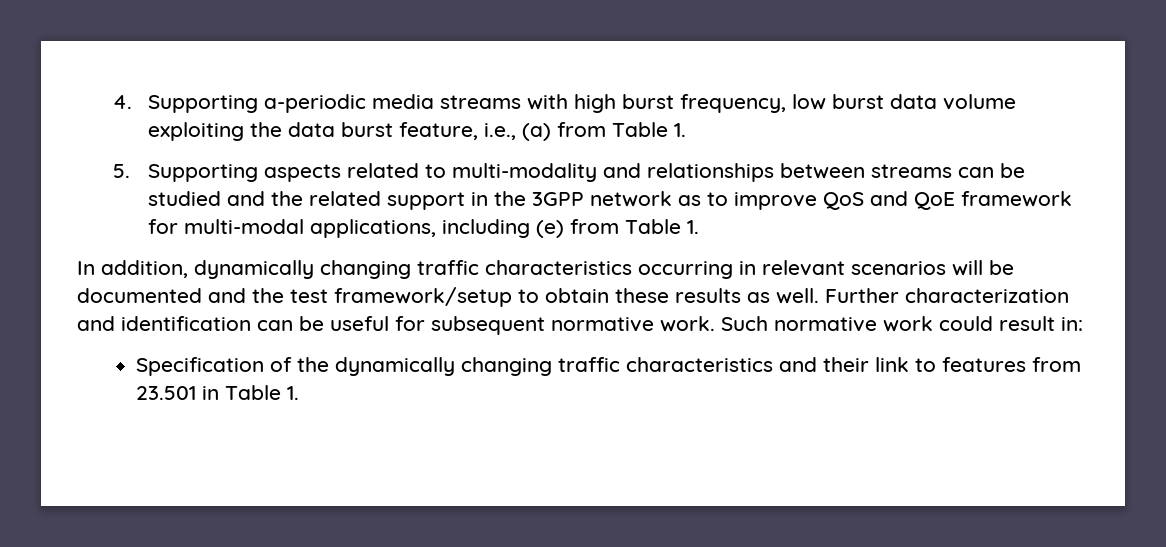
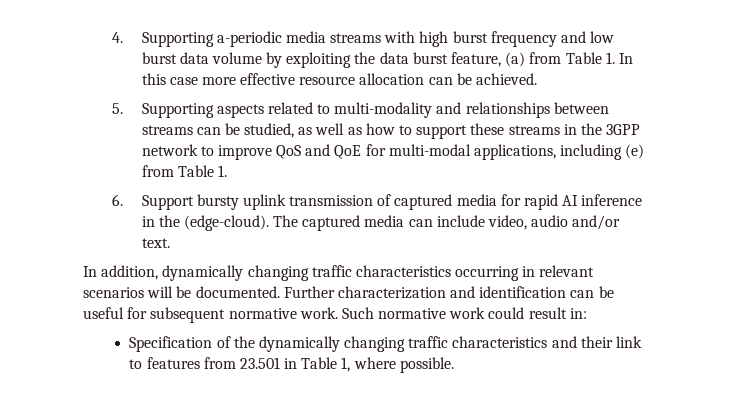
- 4. Supporting a-periodic media streams with high burst frequency, low burst data volume exploiting the data burst feature, i.e., (a) from Table 1.
+ 4. Supporting a-periodic media streams with high burst frequency and low burst data volume by exploiting the data burst feature, (a) from Table 1. In this case more effective resource allocation can be achieved.
- 5. Supporting aspects related to multi-modality and relationships between streams can be studied and the related support in the 3GPP network as to improve QoS and QoE framework for multi-modal applications, including (e) from Table 1.
+ 5. Supporting aspects related to multi-modality and relationships between streams can be studied, as well as how to support these streams in the 3GPP network to improve QoS and QoE for multi-modal applications, including (e) from Table 1.
+ 6. Support bursty uplink transmission of captured media for rapid AI inference in the (edge-cloud). The captured media can include video, audio and/or text.
- In addition, dynamically changing traffic characteristics occurring in relevant scenarios will be documented and the test framework/setup to obtain these results as well.
+ In addition, dynamically changing traffic characteristics occurring in relevant scenarios will be documented.
- Specification of the dynamically changing traffic characteristics and their link to features from 23.501 in Table 1.
+ Specification of the dynamically changing traffic characteristics and their link to features from 23.501 in Table 1, where possible.

